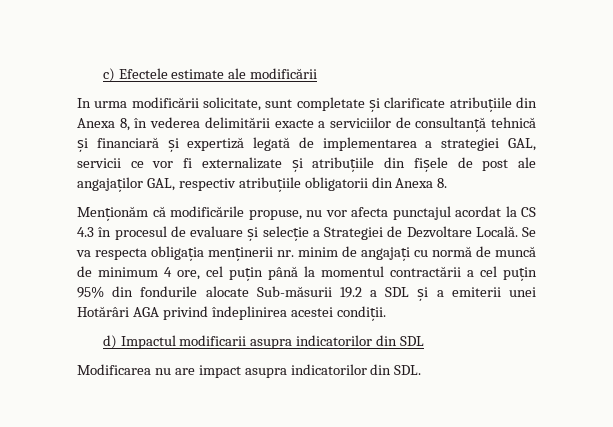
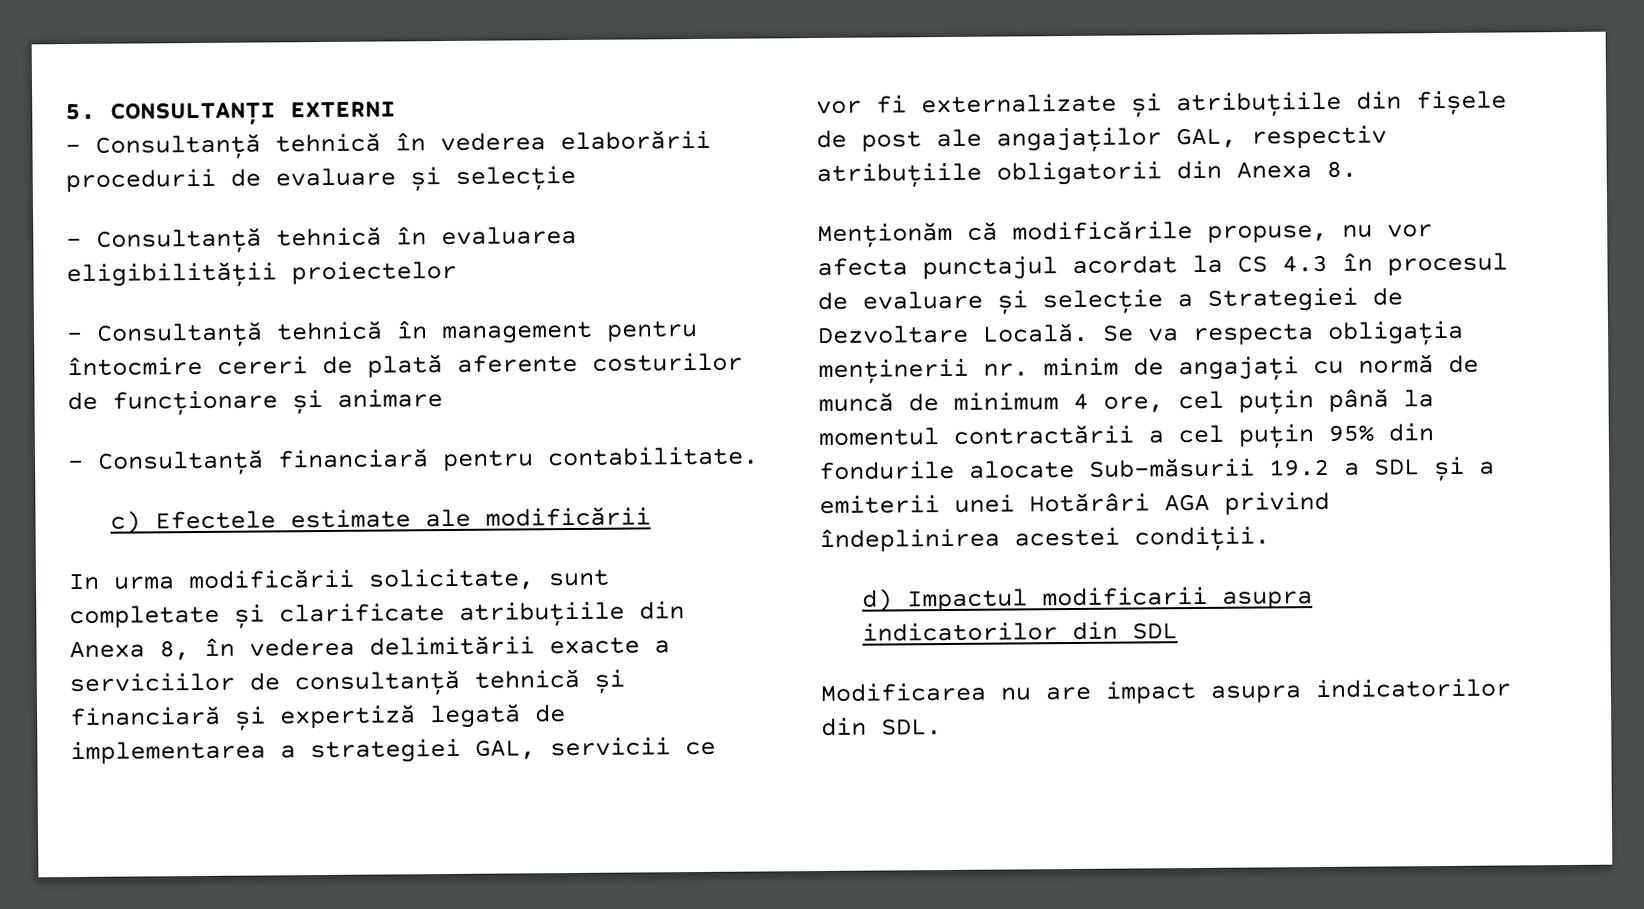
+ 5. CONSULTANȚI EXTERNI
+ - Consultanță tehnică în vederea elaborării procedurii de evaluare și selecție
+ - Consultanță tehnică în evaluarea eligibilității proiectelor
+ - Consultanță tehnică în management pentru întocmire cereri de plată aferente costurilor de funcționare și animare
+ - Consultanță financiară pentru contabilitate.

